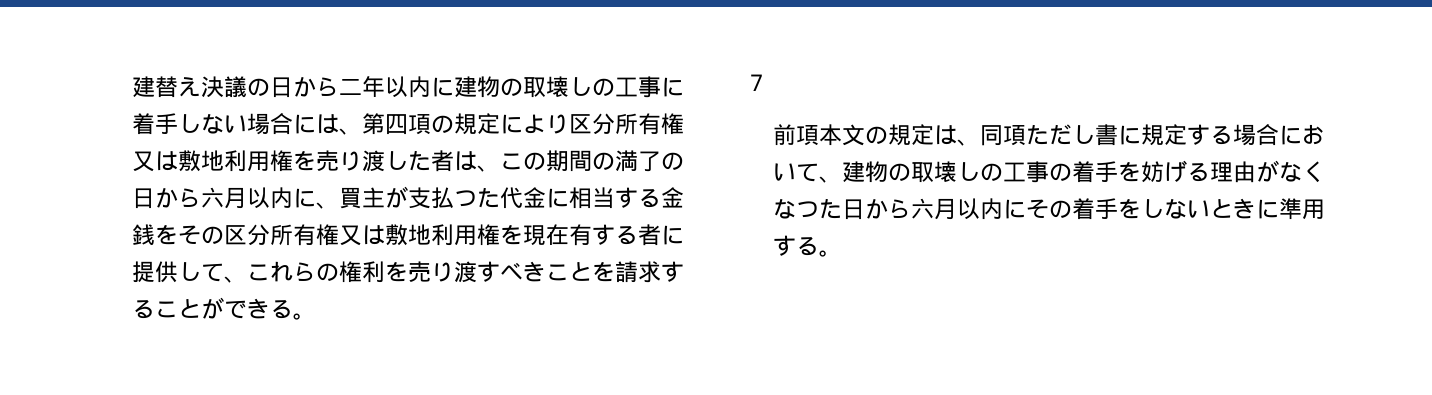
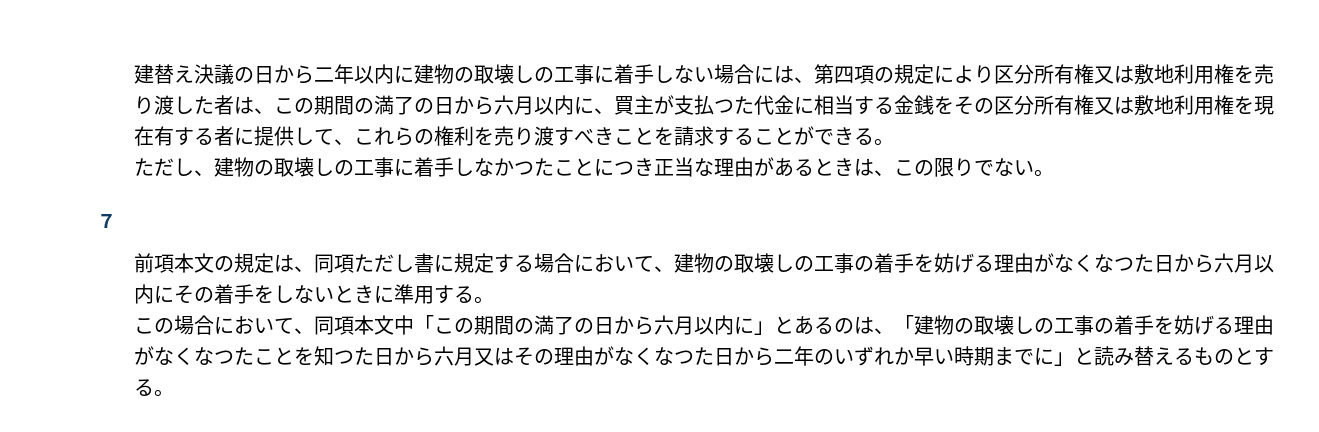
+ ただし、建物の取壊しの工事に着手しなかつたことにつき正当な理由があるときは、この限りでない。
+ この場合において、同項本文中「この期間の満了の日から六月以内に」とあるのは、「建物の取壊しの工事の着手を妨げる理由がなくなつたことを知つた日から六月又はその理由がなくなつた日から二年のいずれか早い時期までに」と読み替えるものとする。

